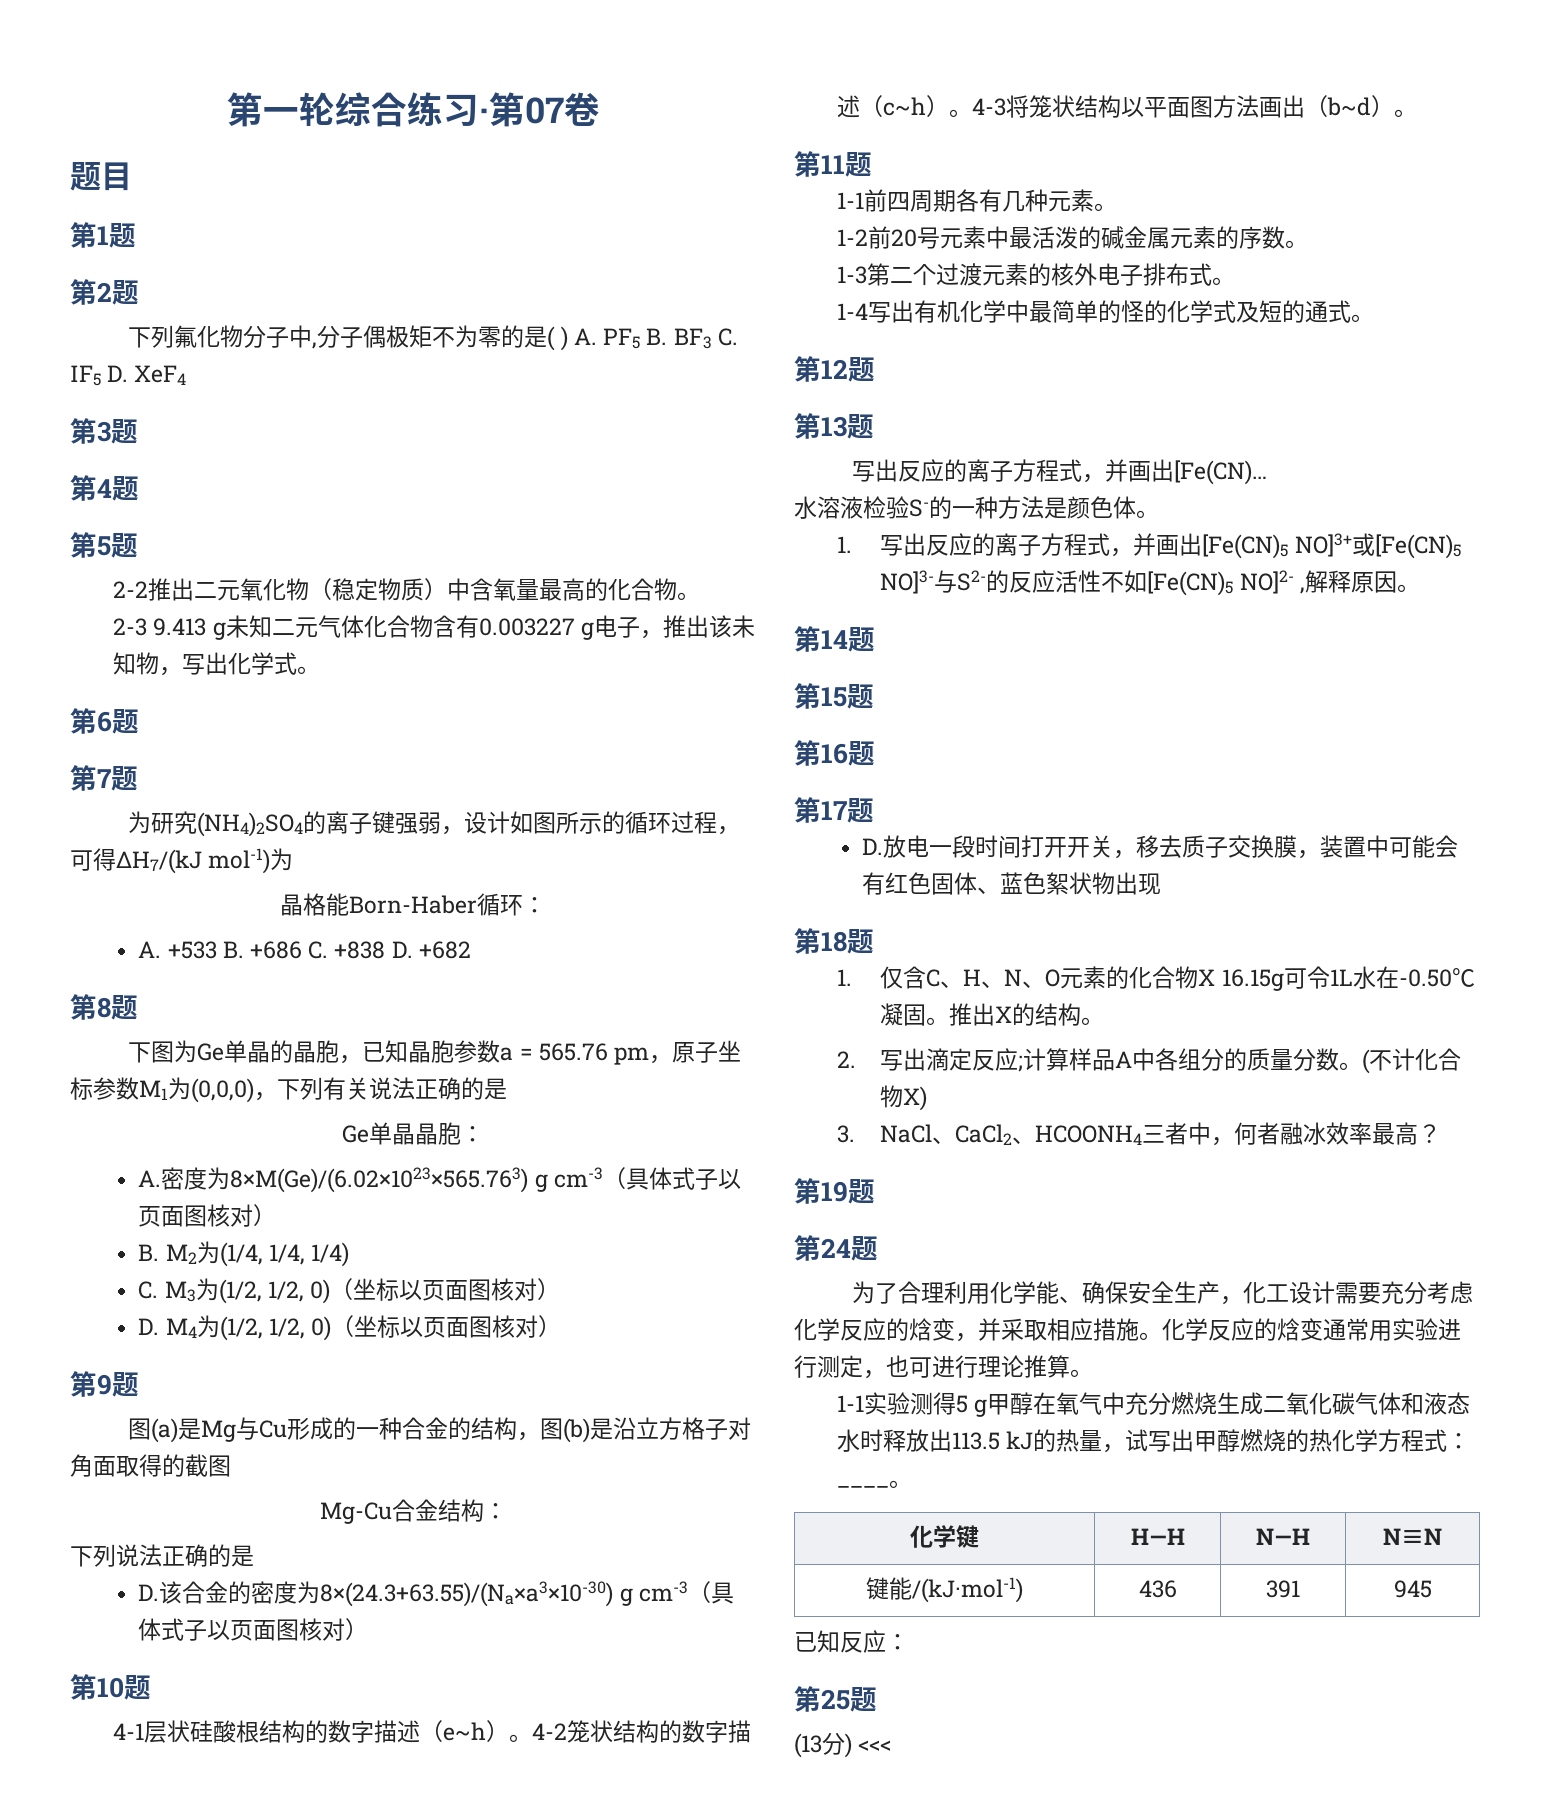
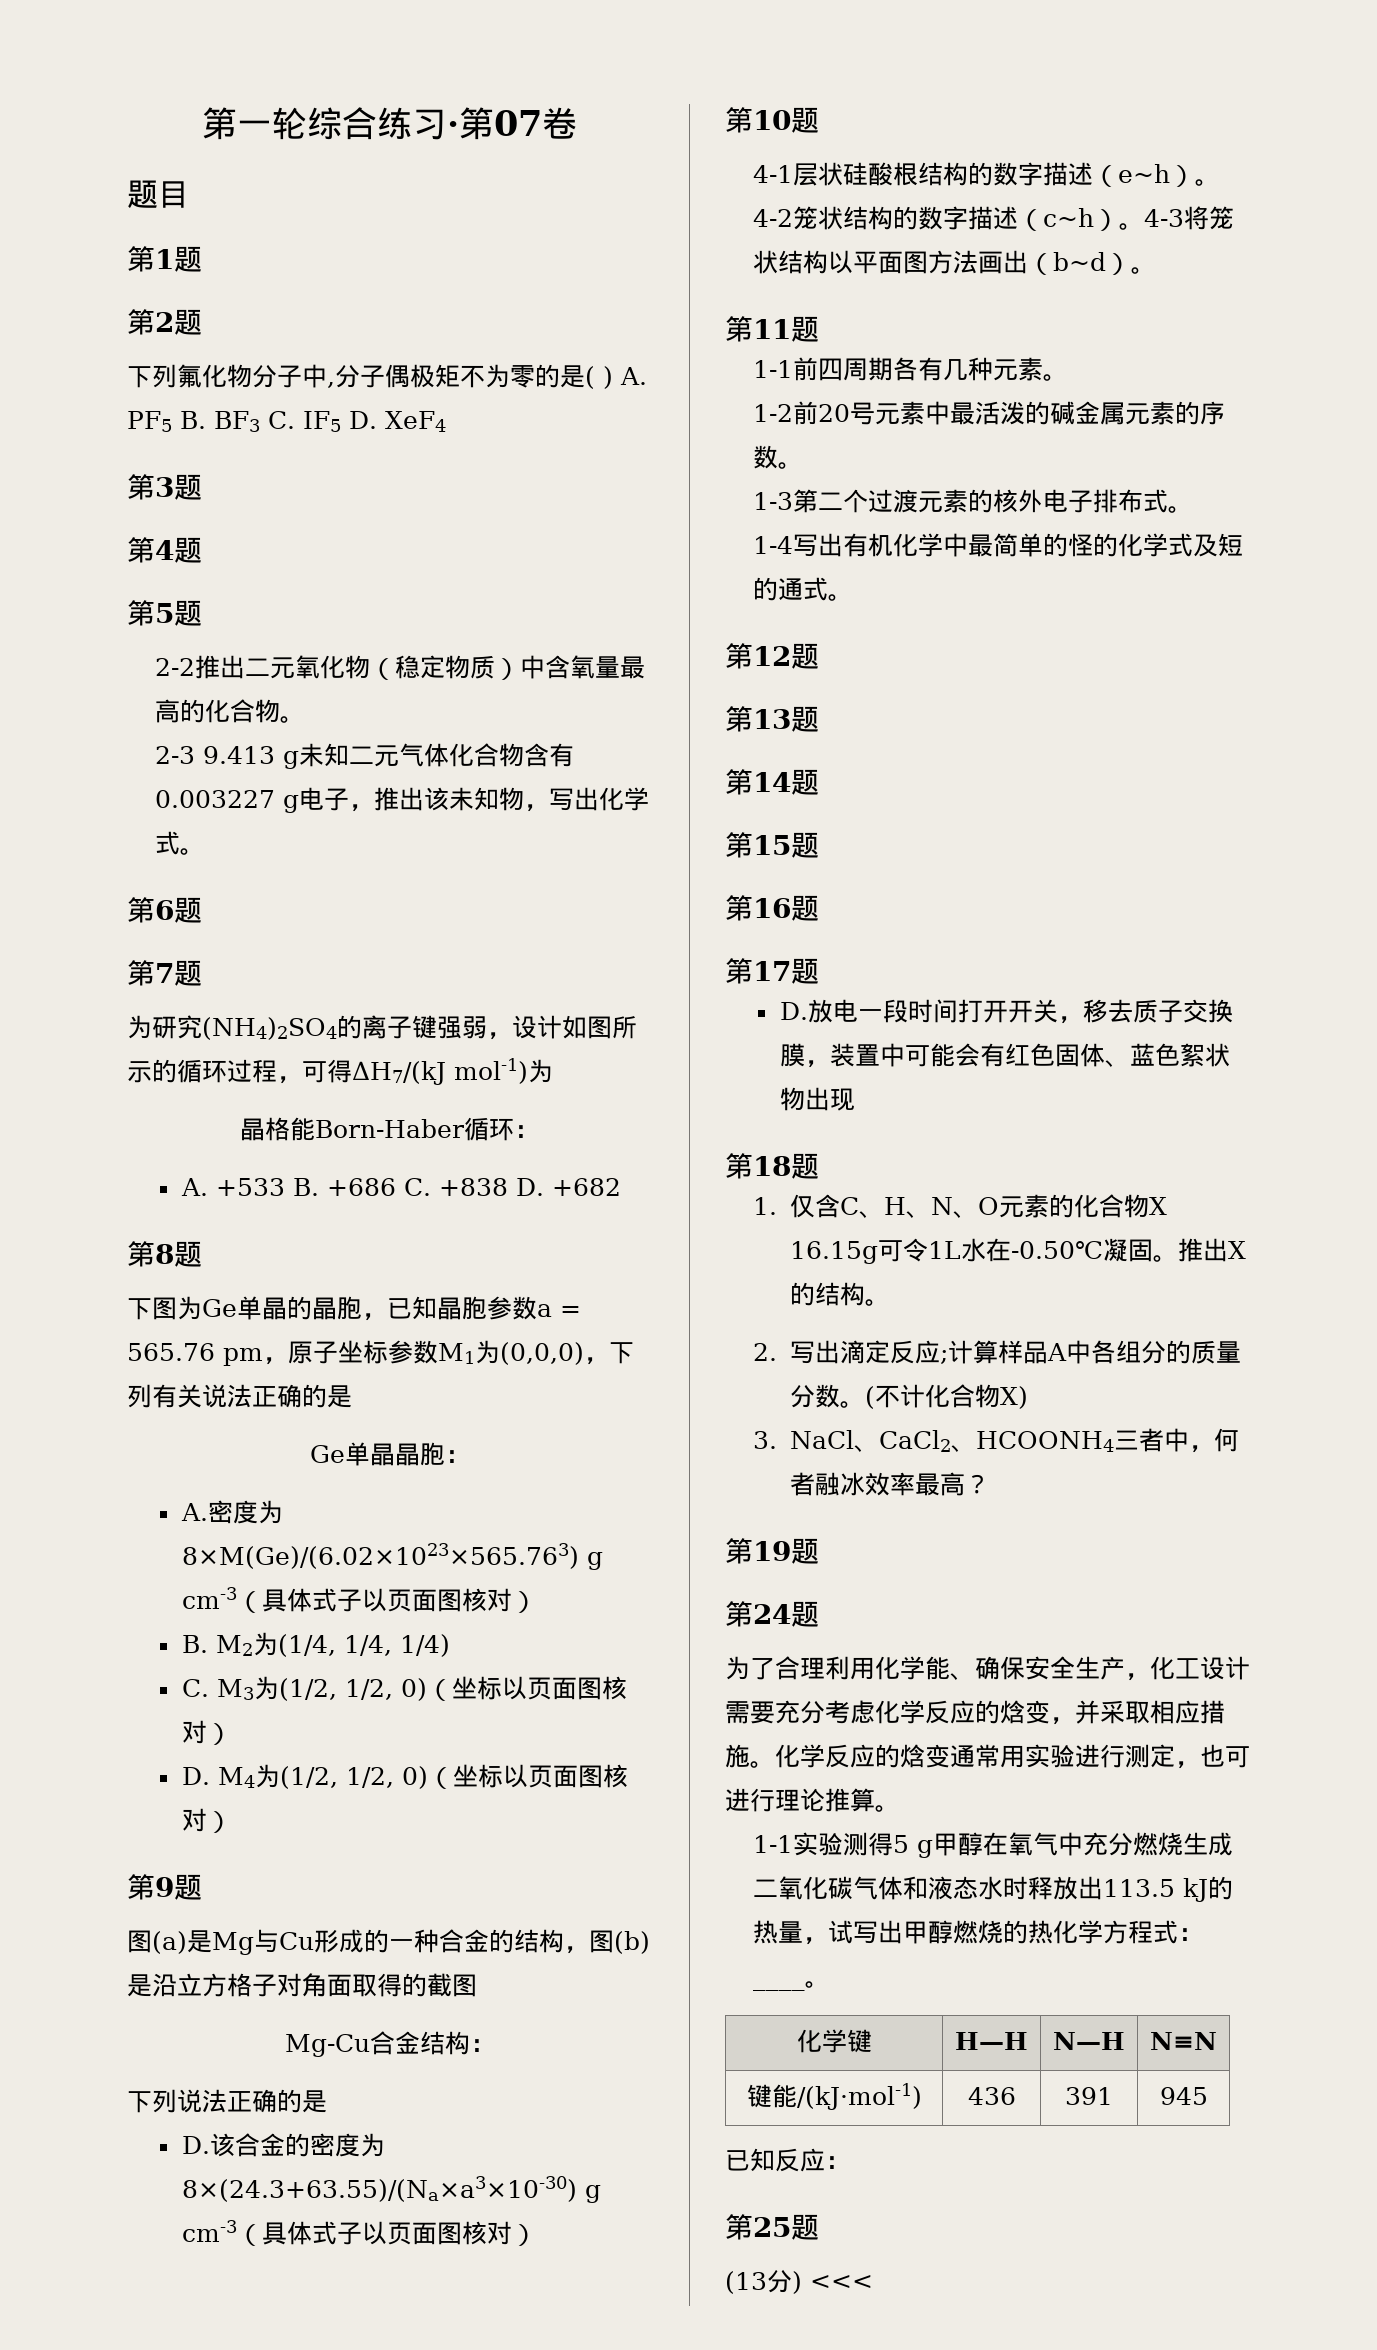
- 写出反应的离子方程式，并画出[Fe(CN)…
- 水溶液检验S-的一种方法是颜色体。
- 1.写出反应的离子方程式，并画出[Fe(CN)5 NO]3+或[Fe(CN)5 NO]3-与S2-的反应活性不如[Fe(CN)5 NO]2- ,解释原因。

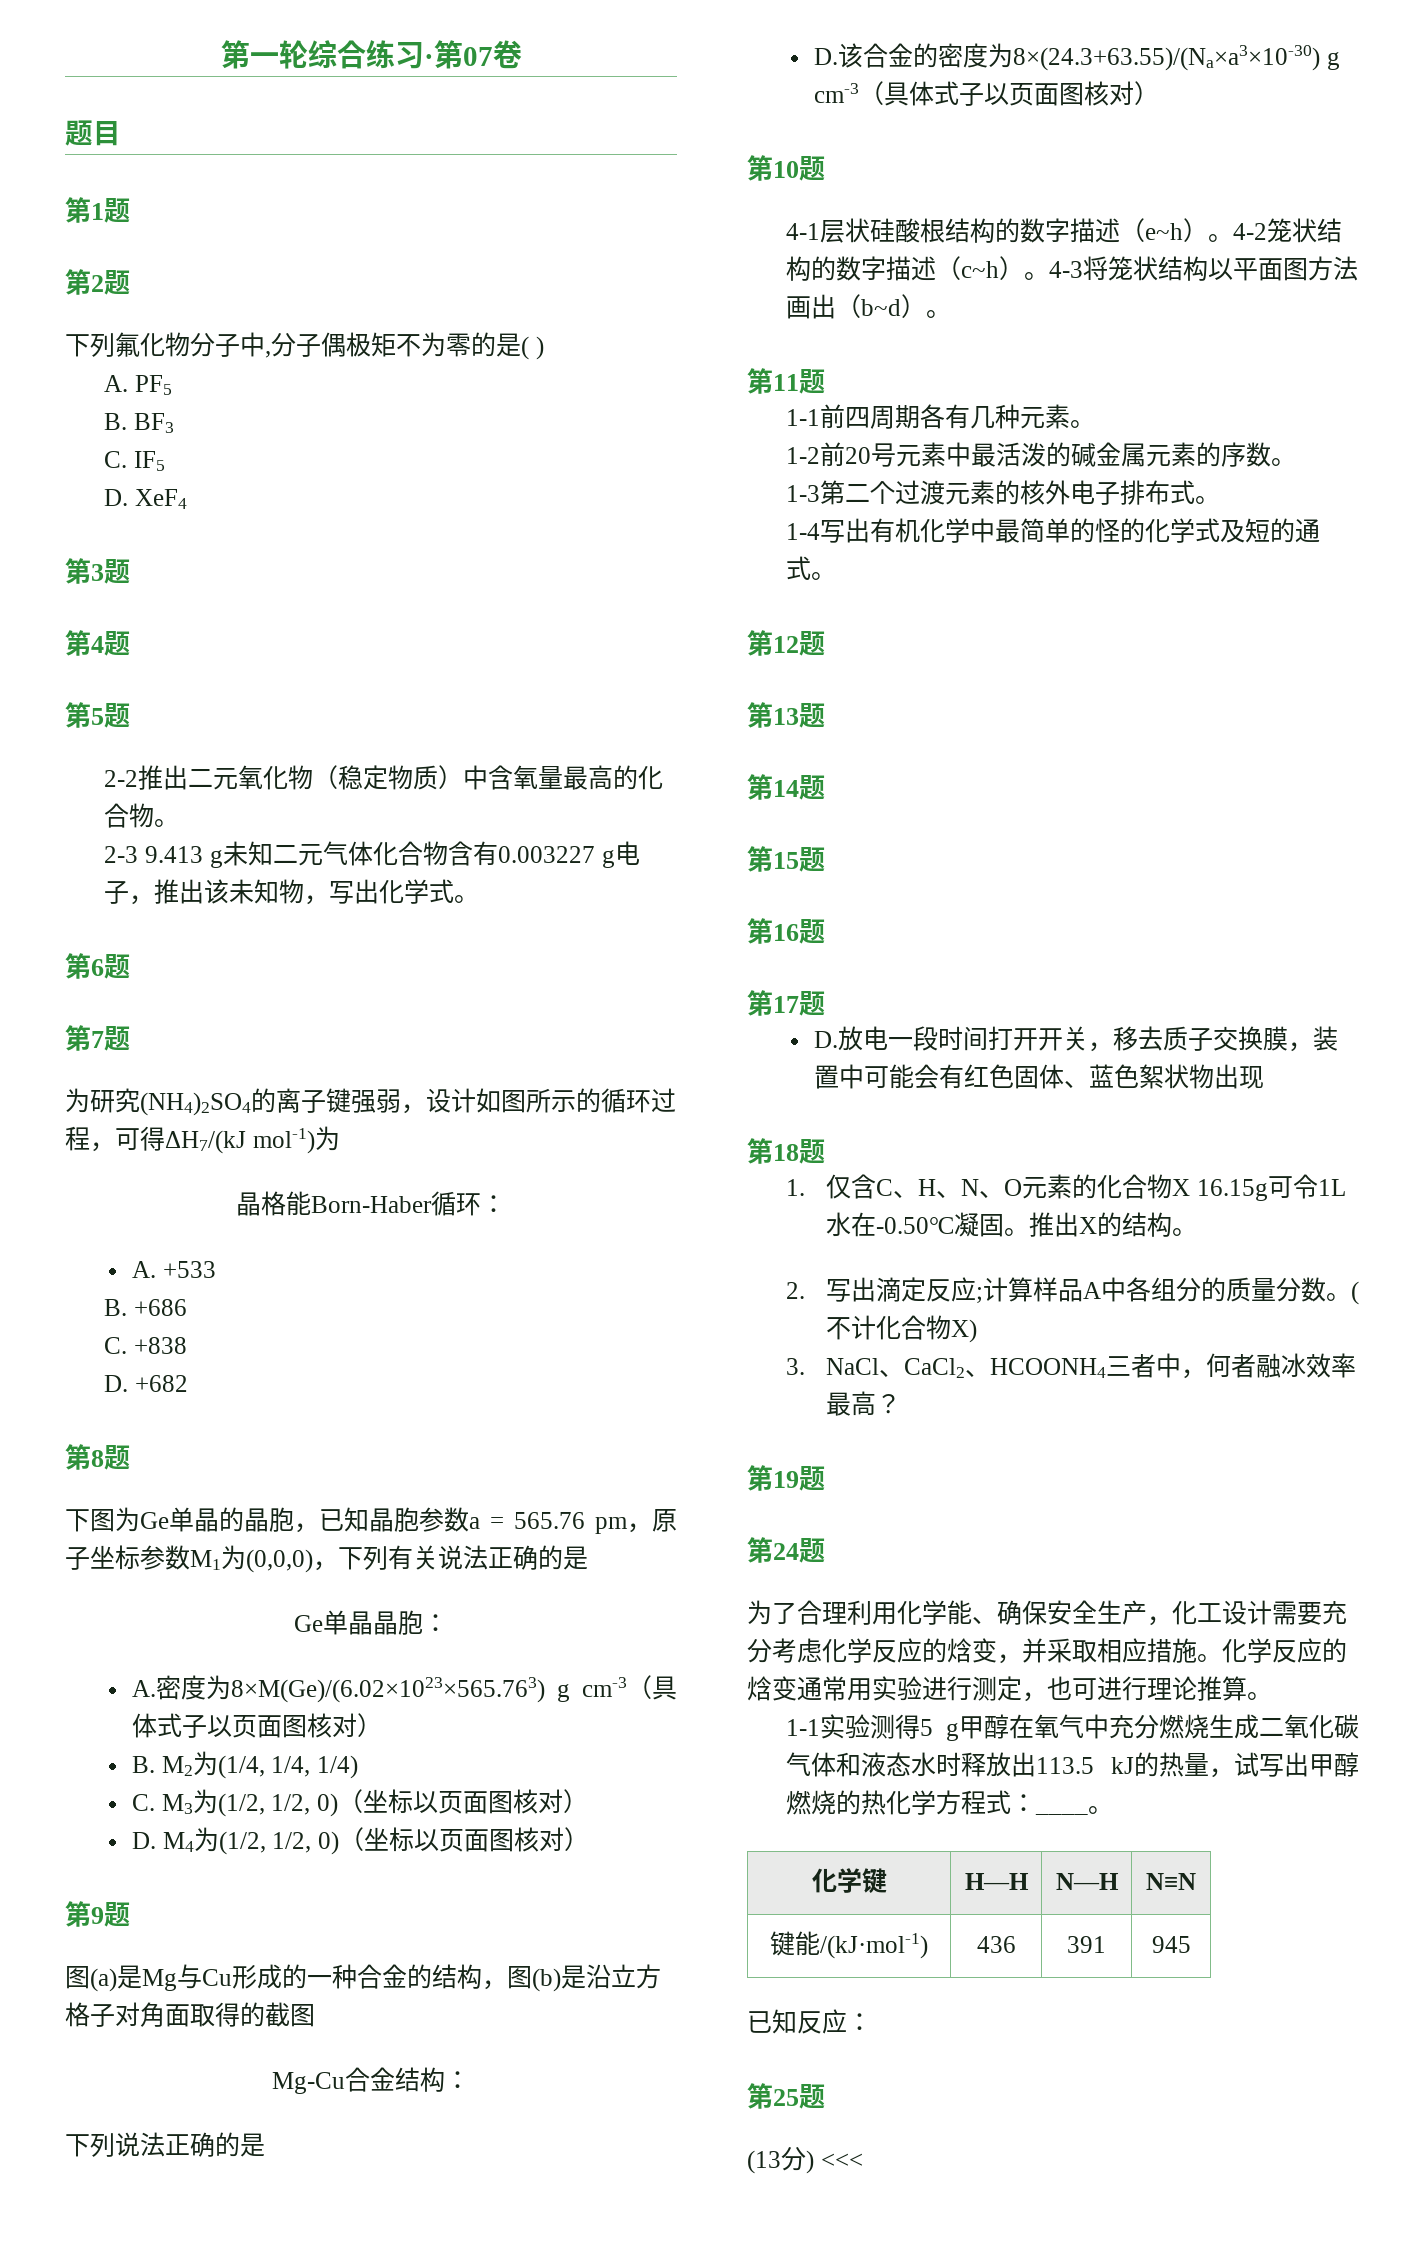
- 下列氟化物分子中,分子偶极矩不为零的是( ) A. PF5 B. BF3 C. IF5 D. XeF4
+ 下列氟化物分子中,分子偶极矩不为零的是( )
+ A. PF5
+ B. BF3
+ C. IF5
+ D. XeF4
- A. +533 B. +686 C. +838 D. +682
+ A. +533
+ B. +686
+ C. +838
+ D. +682

